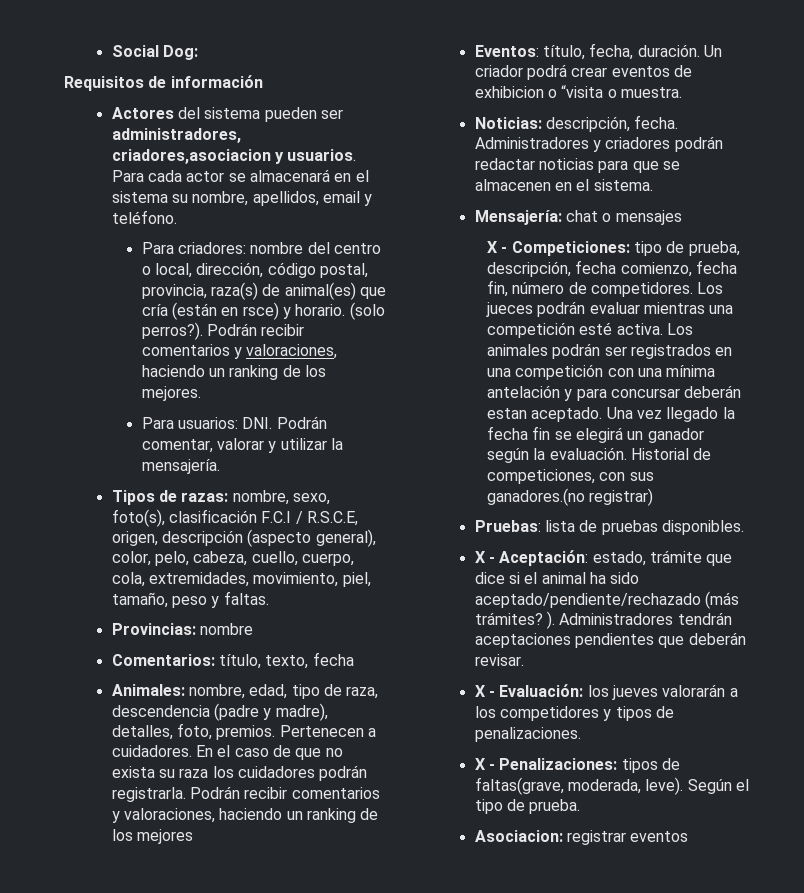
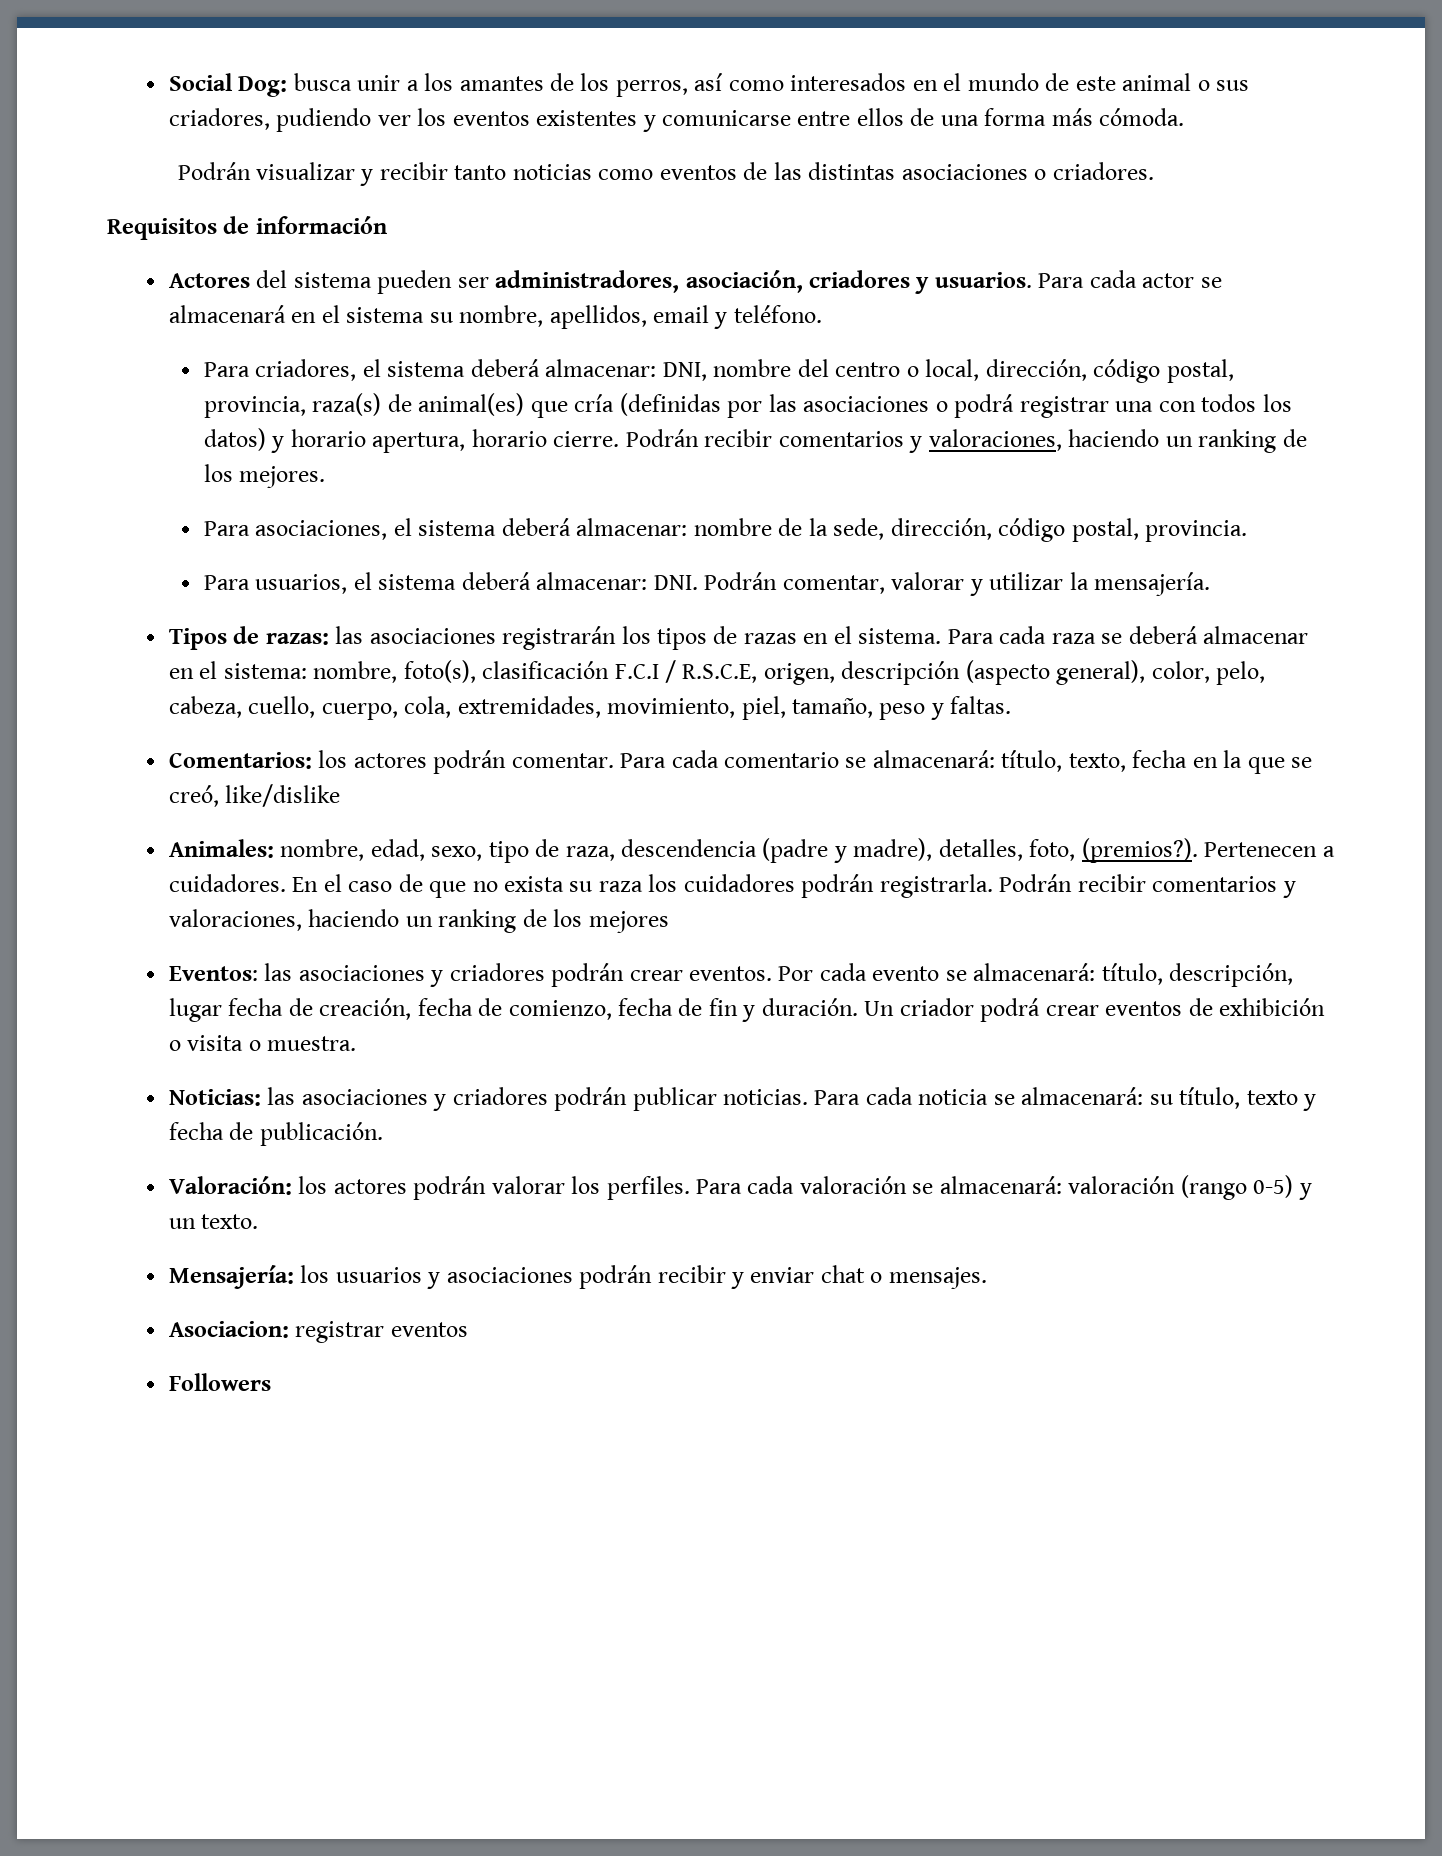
- Social Dog:
+ Social Dog: busca unir a los amantes de los perros, así como interesados en el mundo de este animal o sus criadores, pudiendo ver los eventos existentes y comunicarse entre ellos de una forma más cómoda.
+ Podrán visualizar y recibir tanto noticias como eventos de las distintas asociaciones o criadores.
- Actores del sistema pueden ser administradores, criadores,asociacion y usuarios.
+ Actores del sistema pueden ser administradores, asociación, criadores y usuarios.
- Para criadores: nombre del centro o local, dirección, código postal, provincia, raza(s) de animal(es) que cría (están en rsce) y horario. (solo perros?).
+ Para criadores, el sistema deberá almacenar: DNI, nombre del centro o local, dirección, código postal, provincia, raza(s) de animal(es) que cría (definidas por las asociaciones o podrá registrar una con todos los datos) y horario apertura, horario cierre.
- Para usuarios: DNI. Podrán comentar, valorar y utilizar la mensajería.
+ Para asociaciones, el sistema deberá almacenar: nombre de la sede, dirección, código postal, provincia.
+ Para usuarios, el sistema deberá almacenar: DNI. Podrán comentar, valorar y utilizar la mensajería.
- Tipos de razas: nombre, sexo, foto(s), clasificación F.C.I / R.S.C.E, origen, descripción (aspecto general), color, pelo, cabeza, cuello, cuerpo, cola, extremidades, movimiento, piel, tamaño, peso y faltas.
+ Tipos de razas: las asociaciones registrarán los tipos de razas en el sistema. Para cada raza se deberá almacenar en el sistema: nombre, foto(s), clasificación F.C.I / R.S.C.E, origen, descripción (aspecto general), color, pelo, cabeza, cuello, cuerpo, cola, extremidades, movimiento, piel, tamaño, peso y faltas.
- Provincias: nombre
- Comentarios: título, texto, fecha
+ Comentarios: los actores podrán comentar. Para cada comentario se almacenará: título, texto, fecha en la que se creó, like/dislike
- Animales: nombre, edad, tipo de raza, descendencia (padre y madre), detalles, foto, premios.
+ Animales: nombre, edad, sexo, tipo de raza, descendencia (padre y madre), detalles, foto, (premios?).
- Eventos: título, fecha, duración.
+ Eventos: las asociaciones y criadores podrán crear eventos. Por cada evento se almacenará: título, descripción, lugar fecha de creación, fecha de comienzo, fecha de fin y duración.
- Un criador podrá crear eventos de exhibicion o “visita o muestra.
+ Un criador podrá crear eventos de exhibición o visita o muestra.
- Noticias: descripción, fecha. Administradores y criadores podrán redactar noticias para que se almacenen en el sistema.
- Mensajería: chat o mensajes
- X - Competiciones: tipo de prueba, descripción, fecha comienzo, fecha fin, número de competidores. Los jueces podrán evaluar mientras una competición esté activa. Los animales podrán ser registrados en una competición con una mínima antelación y para concursar deberán estan aceptado. Una vez llegado la fecha fin se elegirá un ganador según la evaluación. Historial de competiciones, con sus ganadores.(no registrar)
- Pruebas: lista de pruebas disponibles.
- X - Aceptación: estado, trámite que dice si el animal ha sido aceptado/pendiente/rechazado (más trámites? ). Administradores tendrán aceptaciones pendientes que deberán revisar.
- X - Evaluación: los jueves valorarán a los competidores y tipos de penalizaciones.
- X - Penalizaciones: tipos de faltas(grave, moderada, leve). Según el tipo de prueba.
+ Noticias: las asociaciones y criadores podrán publicar noticias. Para cada noticia se almacenará: su título, texto y fecha de publicación.
+ Valoración: los actores podrán valorar los perfiles. Para cada valoración se almacenará: valoración (rango 0-5) y un texto.
+ Mensajería: los usuarios y asociaciones podrán recibir y enviar chat o mensajes.
+ Followers

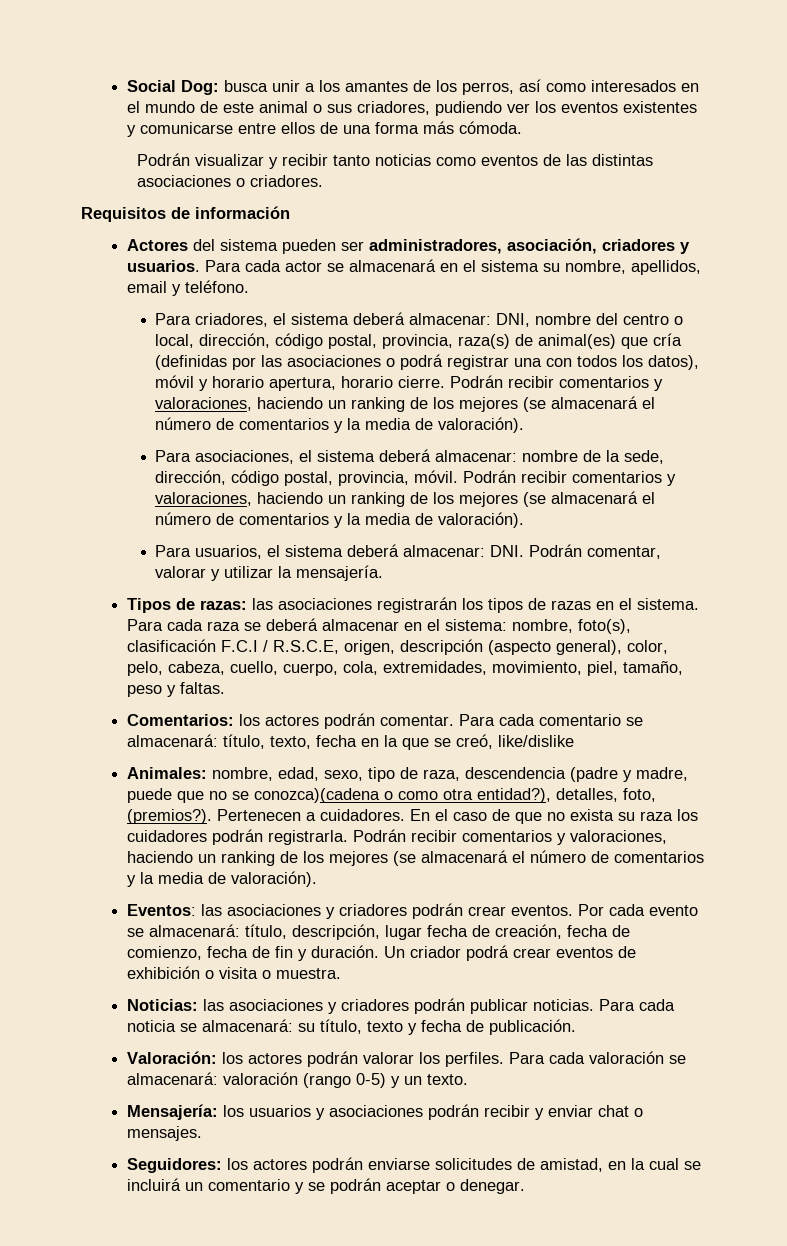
- Para criadores, el sistema deberá almacenar: DNI, nombre del centro o local, dirección, código postal, provincia, raza(s) de animal(es) que cría (definidas por las asociaciones o podrá registrar una con todos los datos) y horario apertura, horario cierre. Podrán recibir comentarios y valoraciones, haciendo un ranking de los mejores.
+ Para criadores, el sistema deberá almacenar: DNI, nombre del centro o local, dirección, código postal, provincia, raza(s) de animal(es) que cría (definidas por las asociaciones o podrá registrar una con todos los datos), móvil y horario apertura, horario cierre. Podrán recibir comentarios y valoraciones, haciendo un ranking de los mejores (se almacenará el número de comentarios y la media de valoración).
- Para asociaciones, el sistema deberá almacenar: nombre de la sede, dirección, código postal, provincia.
+ Para asociaciones, el sistema deberá almacenar: nombre de la sede, dirección, código postal, provincia, móvil. Podrán recibir comentarios y valoraciones, haciendo un ranking de los mejores (se almacenará el número de comentarios y la media de valoración).
- Animales: nombre, edad, sexo, tipo de raza, descendencia (padre y madre), detalles, foto, (premios?).
+ Animales: nombre, edad, sexo, tipo de raza, descendencia (padre y madre, puede que no se conozca)(cadena o como otra entidad?), detalles, foto, (premios?).
- En el caso de que no exista su raza los cuidadores podrán registrarla. Podrán recibir comentarios y valoraciones, haciendo un ranking de los mejores
+ En el caso de que no exista su raza los cuidadores podrán registrarla. Podrán recibir comentarios y valoraciones, haciendo un ranking de los mejores (se almacenará el número de comentarios y la media de valoración).
- Asociacion: registrar eventos
- Followers
+ Seguidores: los actores podrán enviarse solicitudes de amistad, en la cual se incluirá un comentario y se podrán aceptar o denegar.

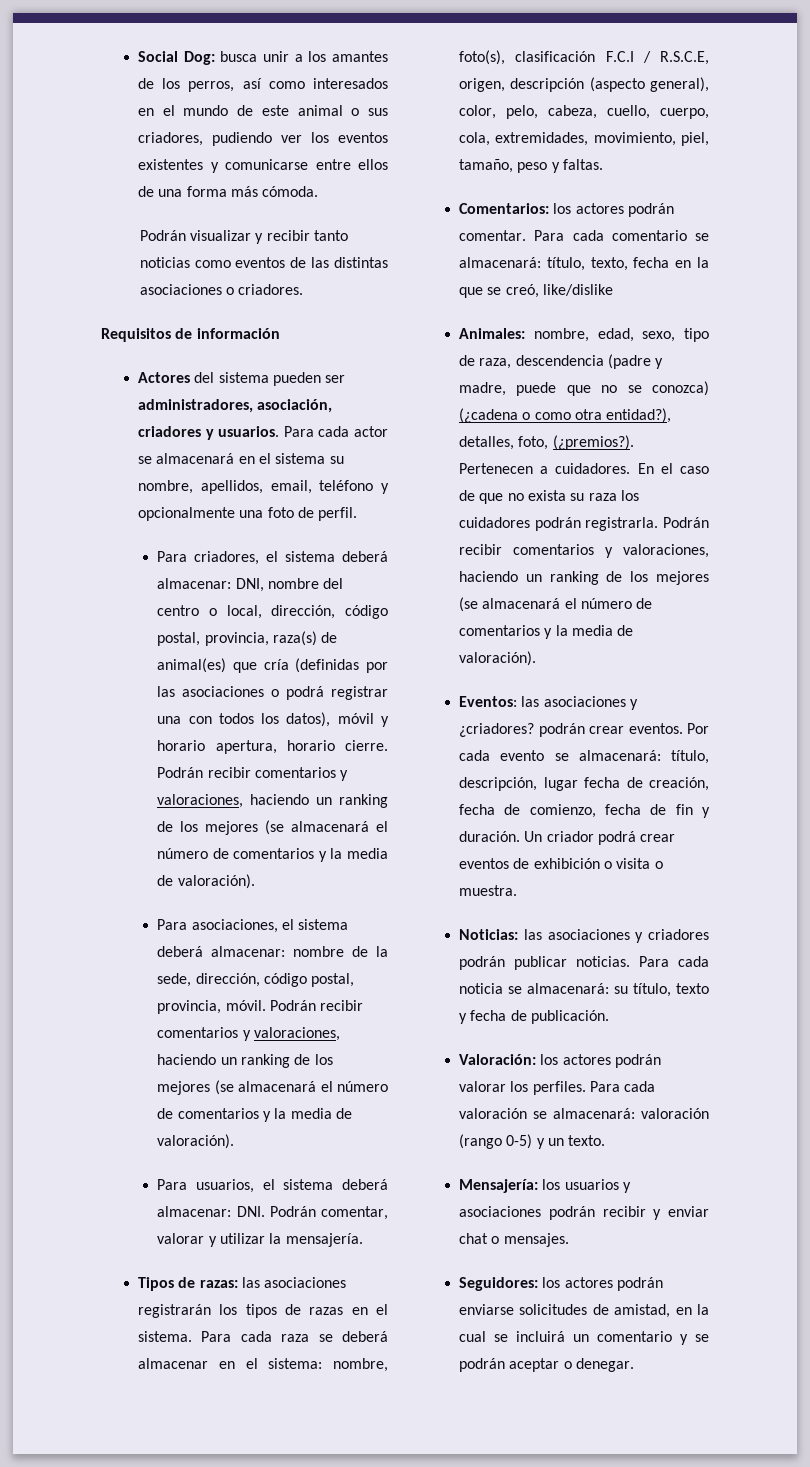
- Para cada actor se almacenará en el sistema su nombre, apellidos, email y teléfono.
+ Para cada actor se almacenará en el sistema su nombre, apellidos, email, teléfono y opcionalmente una foto de perfil.
- Animales: nombre, edad, sexo, tipo de raza, descendencia (padre y madre, puede que no se conozca)(cadena o como otra entidad?), detalles, foto, (premios?).
+ Animales: nombre, edad, sexo, tipo de raza, descendencia (padre y madre, puede que no se conozca) (¿cadena o como otra entidad?), detalles, foto, (¿premios?).
- Eventos: las asociaciones y criadores podrán crear eventos.
+ Eventos: las asociaciones y ¿criadores? podrán crear eventos.

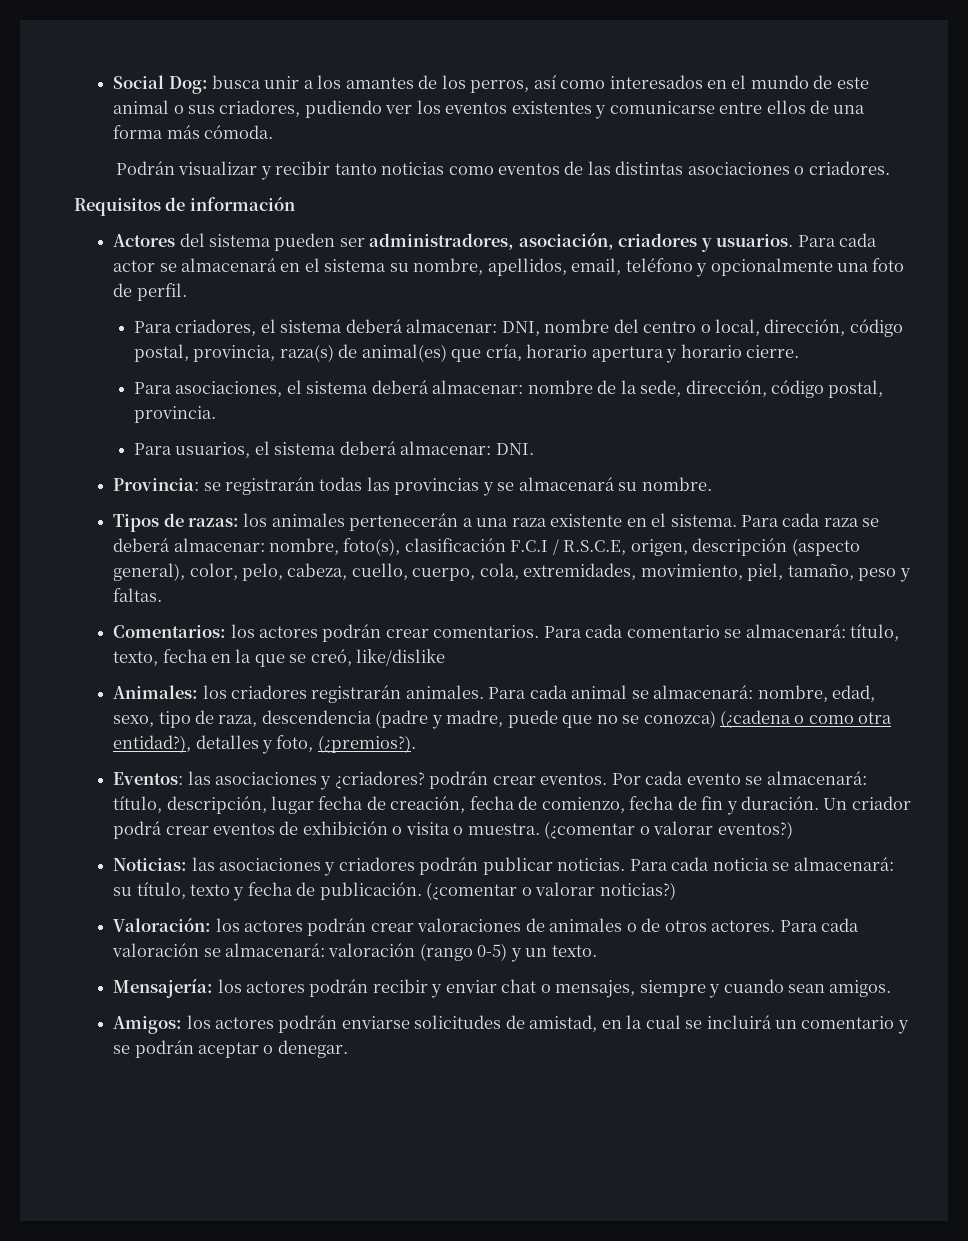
- Para criadores, el sistema deberá almacenar: DNI, nombre del centro o local, dirección, código postal, provincia, raza(s) de animal(es) que cría (definidas por las asociaciones o podrá registrar una con todos los datos), móvil y horario apertura, horario cierre. Podrán recibir comentarios y valoraciones, haciendo un ranking de los mejores (se almacenará el número de comentarios y la media de valoración).
+ Para criadores, el sistema deberá almacenar: DNI, nombre del centro o local, dirección, código postal, provincia, raza(s) de animal(es) que cría, horario apertura y horario cierre.
- Para asociaciones, el sistema deberá almacenar: nombre de la sede, dirección, código postal, provincia, móvil. Podrán recibir comentarios y valoraciones, haciendo un ranking de los mejores (se almacenará el número de comentarios y la media de valoración).
+ Para asociaciones, el sistema deberá almacenar: nombre de la sede, dirección, código postal, provincia.
- Para usuarios, el sistema deberá almacenar: DNI. Podrán comentar, valorar y utilizar la mensajería.
- Tipos de razas: las asociaciones registrarán los tipos de razas en el sistema.
+ Para usuarios, el sistema deberá almacenar: DNI.
+ Provincia: se registrarán todas las provincias y se almacenará su nombre.
+ Tipos de razas: los animales pertenecerán a una raza existente en el sistema.
- Para cada raza se deberá almacenar en el sistema: nombre, foto(s), clasificación F.C.I / R.S.C.E, origen, descripción (aspecto general), color, pelo, cabeza, cuello, cuerpo, cola, extremidades, movimiento, piel, tamaño, peso y faltas.
+ Para cada raza se deberá almacenar: nombre, foto(s), clasificación F.C.I / R.S.C.E, origen, descripción (aspecto general), color, pelo, cabeza, cuello, cuerpo, cola, extremidades, movimiento, piel, tamaño, peso y faltas.
- Comentarios: los actores podrán comentar.
+ Comentarios: los actores podrán crear comentarios.
- Animales: nombre, edad, sexo, tipo de raza, descendencia (padre y madre, puede que no se conozca) (¿cadena o como otra entidad?), detalles, foto, (¿premios?). Pertenecen a cuidadores. En el caso de que no exista su raza los cuidadores podrán registrarla. Podrán recibir comentarios y valoraciones, haciendo un ranking de los mejores (se almacenará el número de comentarios y la media de valoración).
+ Animales: los criadores registrarán animales. Para cada animal se almacenará: nombre, edad, sexo, tipo de raza, descendencia (padre y madre, puede que no se conozca) (¿cadena o como otra entidad?), detalles y foto, (¿premios?).
+ (¿comentar o valorar eventos?)
+ (¿comentar o valorar noticias?)
- Valoración: los actores podrán valorar los perfiles.
+ Valoración: los actores podrán crear valoraciones de animales o de otros actores.
- Mensajería: los usuarios y asociaciones podrán recibir y enviar chat o mensajes.
- Seguidores: los actores podrán enviarse solicitudes de amistad, en la cual se incluirá un comentario y se podrán aceptar o denegar.
+ Mensajería: los actores podrán recibir y enviar chat o mensajes, siempre y cuando sean amigos.
+ Amigos: los actores podrán enviarse solicitudes de amistad, en la cual se incluirá un comentario y se podrán aceptar o denegar.

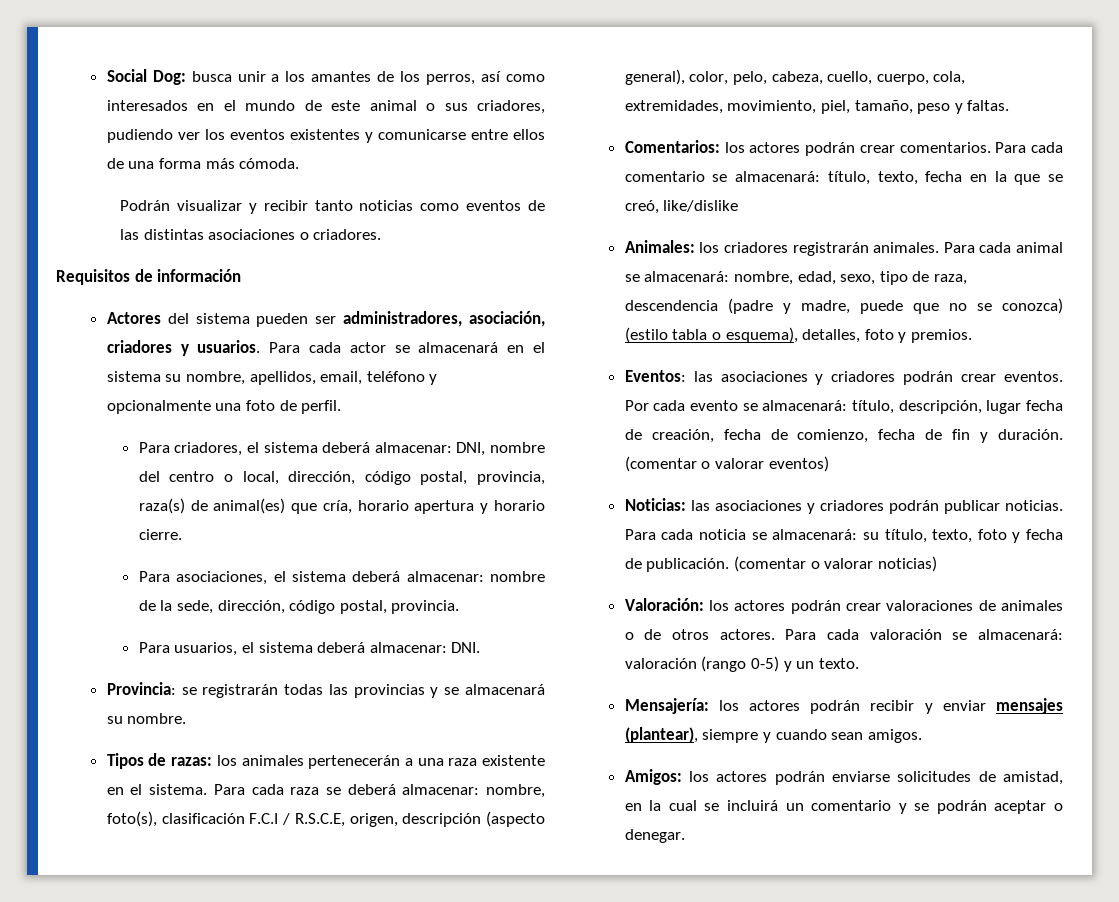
- Para cada animal se almacenará: nombre, edad, sexo, tipo de raza, descendencia (padre y madre, puede que no se conozca) (¿cadena o como otra entidad?), detalles y foto, (¿premios?).
+ Para cada animal se almacenará: nombre, edad, sexo, tipo de raza, descendencia (padre y madre, puede que no se conozca) (estilo tabla o esquema), detalles, foto y premios.
- Eventos: las asociaciones y ¿criadores? podrán crear eventos.
+ Eventos: las asociaciones y criadores podrán crear eventos.
- Un criador podrá crear eventos de exhibición o visita o muestra. (¿comentar o valorar eventos?)
+ (comentar o valorar eventos)
- Para cada noticia se almacenará: su título, texto y fecha de publicación.
+ Para cada noticia se almacenará: su título, texto, foto y fecha de publicación.
- (¿comentar o valorar noticias?)
+ (comentar o valorar noticias)
- Mensajería: los actores podrán recibir y enviar chat o mensajes, siempre y cuando sean amigos.
+ Mensajería: los actores podrán recibir y enviar mensajes (plantear), siempre y cuando sean amigos.

